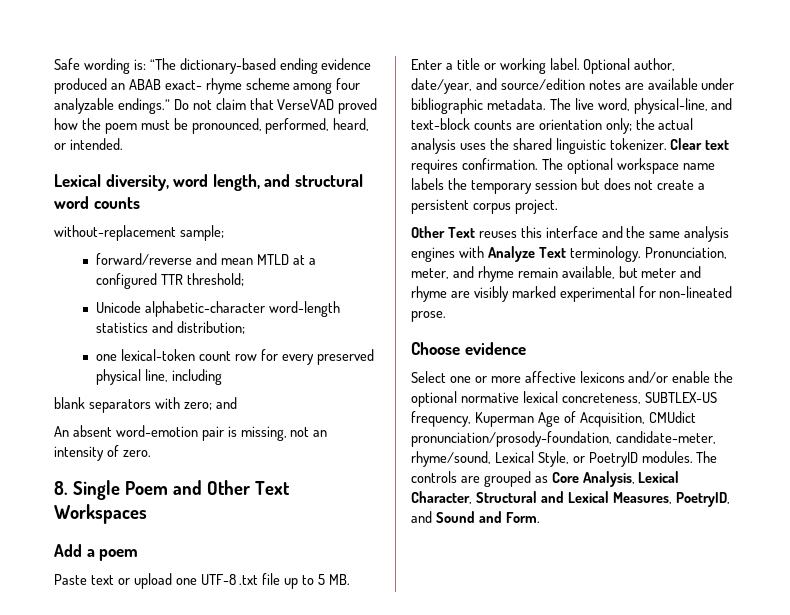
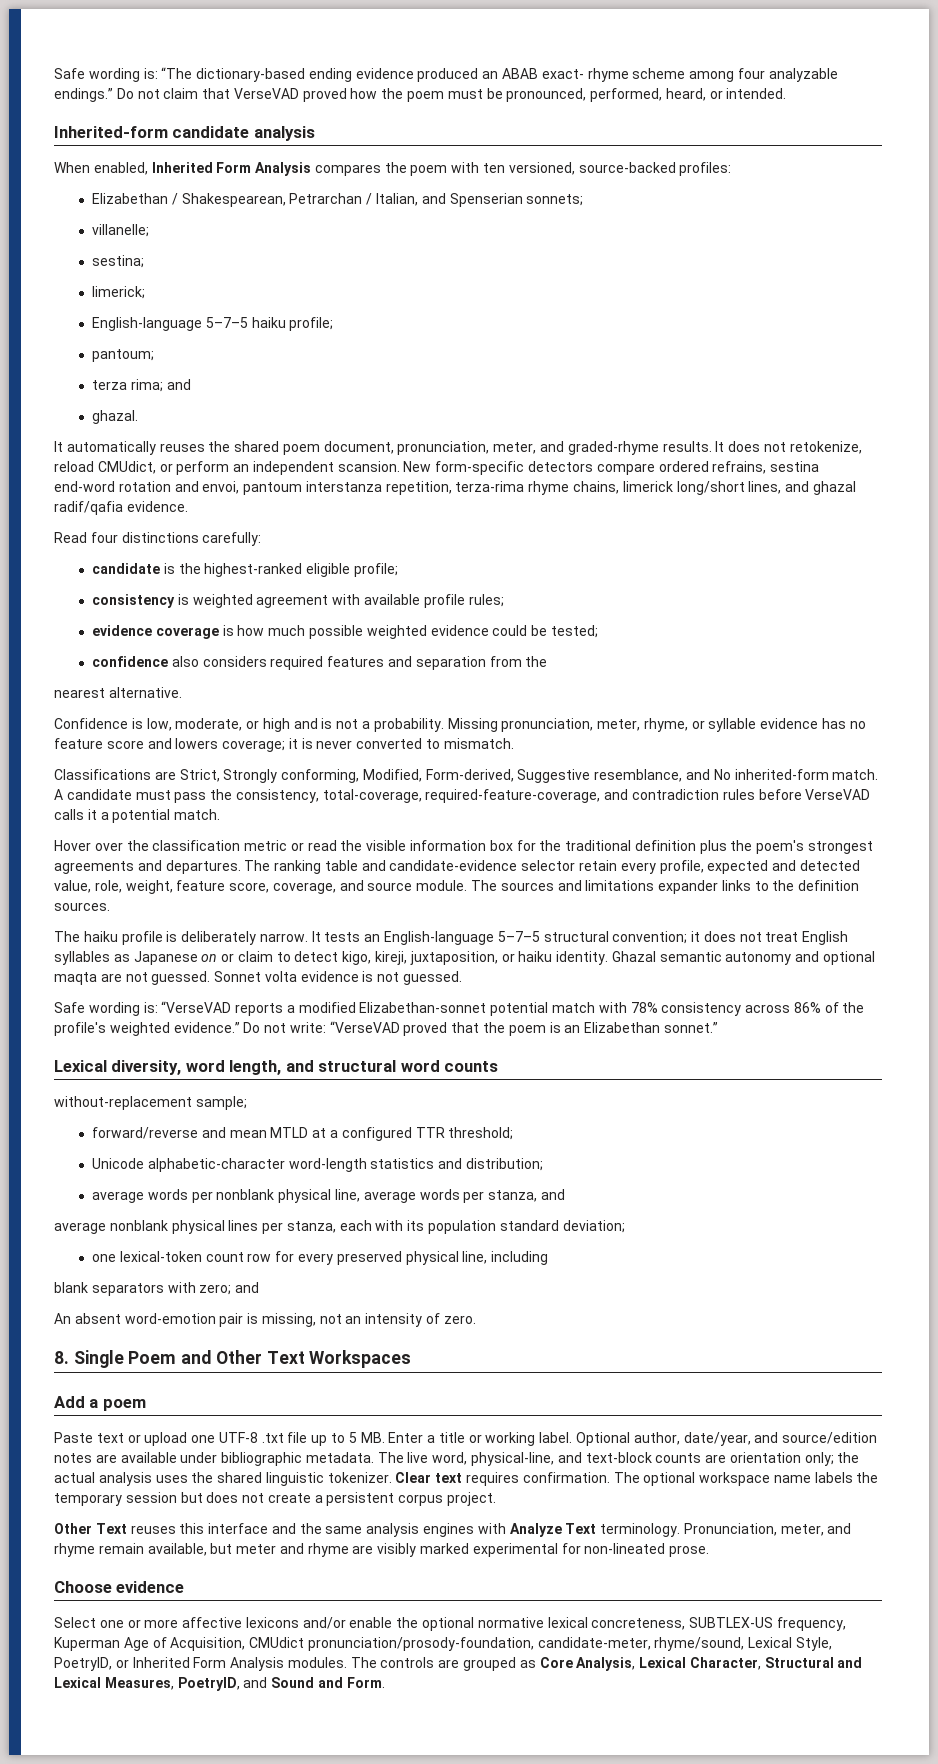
+ Inherited-form candidate analysis
+ When enabled, Inherited Form Analysis compares the poem with ten versioned, source-backed profiles:
+ Elizabethan / Shakespearean, Petrarchan / Italian, and Spenserian sonnets;
+ villanelle;
+ sestina;
+ limerick;
+ English-language 5–7–5 haiku profile;
+ pantoum;
+ terza rima; and
+ ghazal.
+ It automatically reuses the shared poem document, pronunciation, meter, and graded-rhyme results. It does not retokenize, reload CMUdict, or perform an independent scansion. New form-specific detectors compare ordered refrains, sestina end-word rotation and envoi, pantoum interstanza repetition, terza-rima rhyme chains, limerick long/short lines, and ghazal radif/qafia evidence.
+ Read four distinctions carefully:
+ candidate is the highest-ranked eligible profile;
+ consistency is weighted agreement with available profile rules;
+ evidence coverage is how much possible weighted evidence could be tested;
+ confidence also considers required features and separation from the
+ nearest alternative.
+ Confidence is low, moderate, or high and is not a probability. Missing pronunciation, meter, rhyme, or syllable evidence has no feature score and lowers coverage; it is never converted to mismatch.
+ Classifications are Strict, Strongly conforming, Modified, Form-derived, Suggestive resemblance, and No inherited-form match. A candidate must pass the consistency, total-coverage, required-feature-coverage, and contradiction rules before VerseVAD calls it a potential match.
+ Hover over the classification metric or read the visible information box for the traditional definition plus the poem's strongest agreements and departures. The ranking table and candidate-evidence selector retain every profile, expected and detected value, role, weight, feature score, coverage, and source module. The sources and limitations expander links to the definition sources.
+ The haiku profile is deliberately narrow. It tests an English-language 5–7–5 structural convention; it does not treat English syllables as Japanese on or claim to detect kigo, kireji, juxtaposition, or haiku identity. Ghazal semantic autonomy and optional maqta are not guessed. Sonnet volta evidence is not guessed.
+ Safe wording is: “VerseVAD reports a modified Elizabethan-sonnet potential match with 78% consistency across 86% of the profile's weighted evidence.” Do not write: “VerseVAD proved that the poem is an Elizabethan sonnet.”
+ average words per nonblank physical line, average words per stanza, and
+ average nonblank physical lines per stanza, each with its population standard deviation;
- Select one or more affective lexicons and/or enable the optional normative lexical concreteness, SUBTLEX-US frequency, Kuperman Age of Acquisition, CMUdict pronunciation/prosody-foundation, candidate-meter, rhyme/sound, Lexical Style, or PoetryID modules.
+ Select one or more affective lexicons and/or enable the optional normative lexical concreteness, SUBTLEX-US frequency, Kuperman Age of Acquisition, CMUdict pronunciation/prosody-foundation, candidate-meter, rhyme/sound, Lexical Style, PoetryID, or Inherited Form Analysis modules.

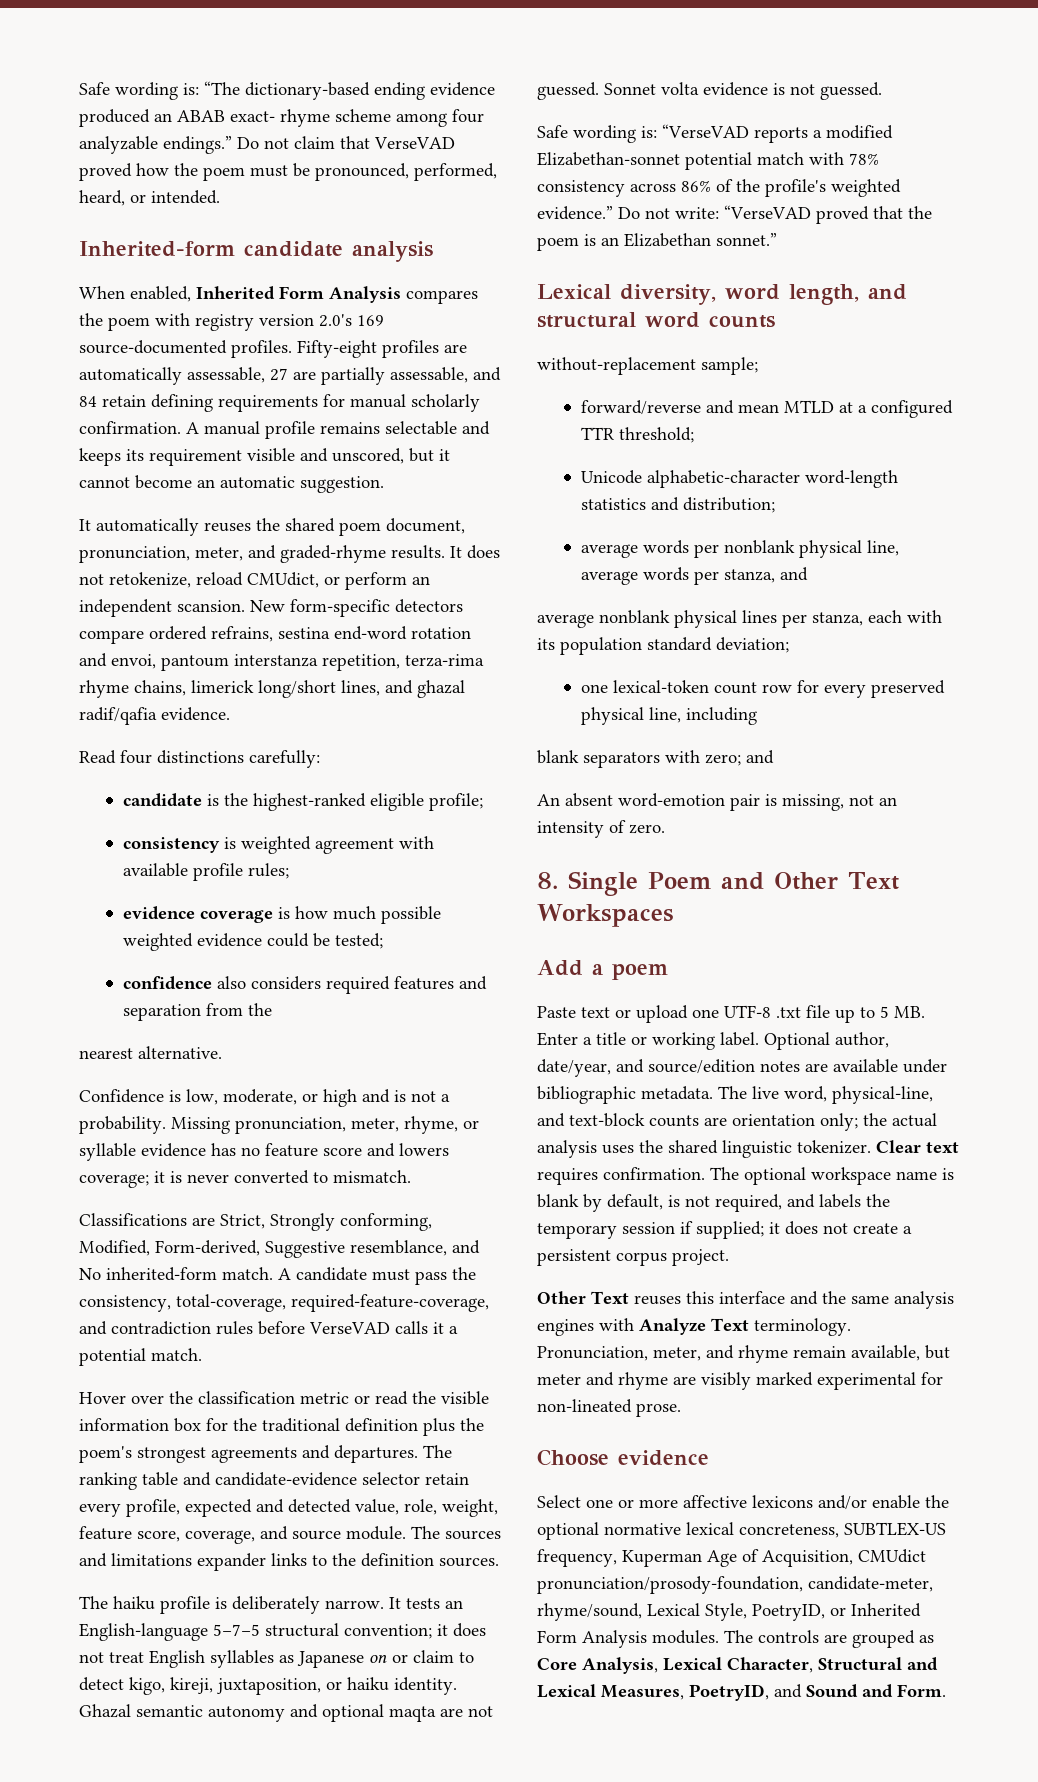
- When enabled, Inherited Form Analysis compares the poem with ten versioned, source-backed profiles:
- Elizabethan / Shakespearean, Petrarchan / Italian, and Spenserian sonnets;
- villanelle;
- sestina;
- limerick;
- English-language 5–7–5 haiku profile;
- pantoum;
- terza rima; and
- ghazal.
+ When enabled, Inherited Form Analysis compares the poem with registry version 2.0's 169 source-documented profiles. Fifty-eight profiles are automatically assessable, 27 are partially assessable, and 84 retain defining requirements for manual scholarly confirmation. A manual profile remains selectable and keeps its requirement visible and unscored, but it cannot become an automatic suggestion.
- The optional workspace name labels the temporary session but does not create a persistent corpus project.
+ The optional workspace name is blank by default, is not required, and labels the temporary session if supplied; it does not create a persistent corpus project.

